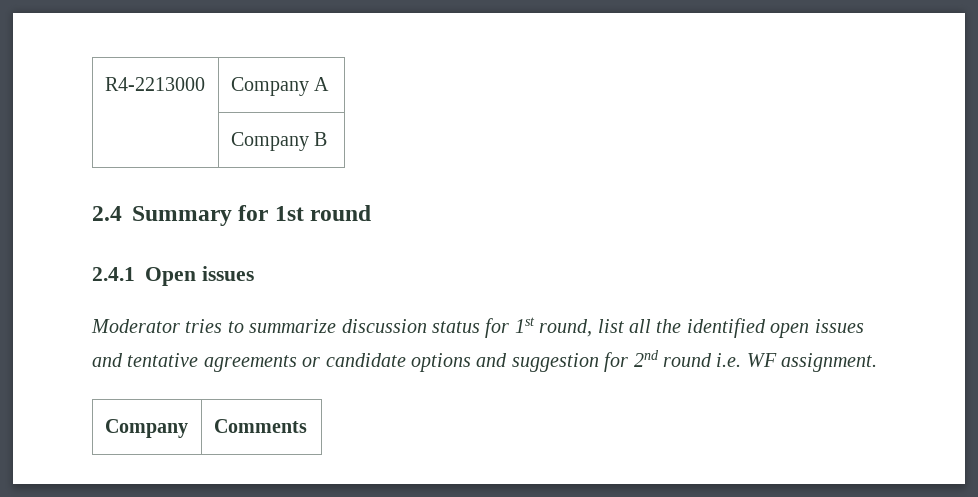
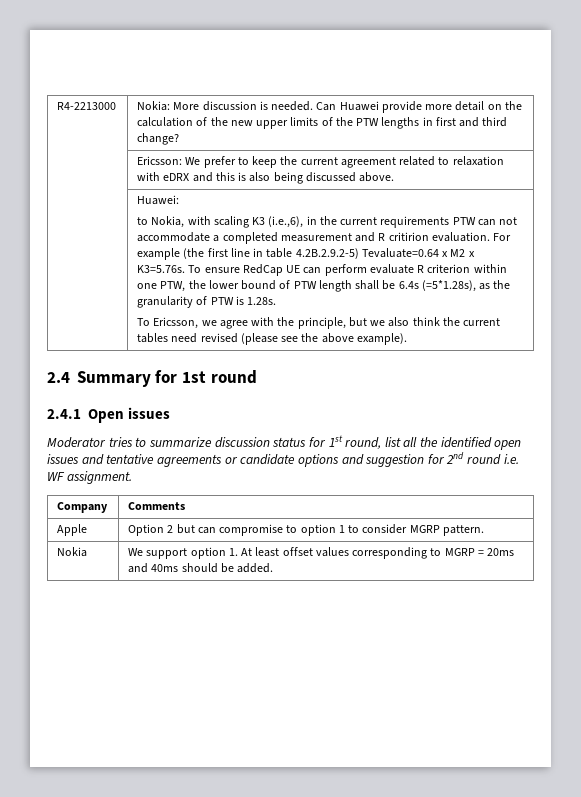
- R4-2213000 | Company A
- | Company B
+ R4-2213000 | Nokia: More discussion is needed. Can Huawei provide more detail on the calculation of the new upper limits of the PTW lengths in first and third change?
+ | Ericsson: We prefer to keep the current agreement related to relaxation with eDRX and this is also being discussed above.
+ | Huawei:
+ to Nokia, with scaling K3 (i.e.,6), in the current requirements PTW can not accommodate a completed measurement and R critirion evaluation. For example (the first line in table 4.2B.2.9.2-5) Tevaluate=0.64 x M2 x K3=5.76s. To ensure RedCap UE can perform evaluate R criterion within one PTW, the lower bound of PTW length shall be 6.4s (=5*1.28s), as the granularity of PTW is 1.28s.
+ To Ericsson, we agree with the principle, but we also think the current tables need revised (please see the above example).
+ Apple | Option 2 but can compromise to option 1 to consider MGRP pattern.
+ Nokia | We support option 1. At least offset values corresponding to MGRP = 20ms and 40ms should be added.

